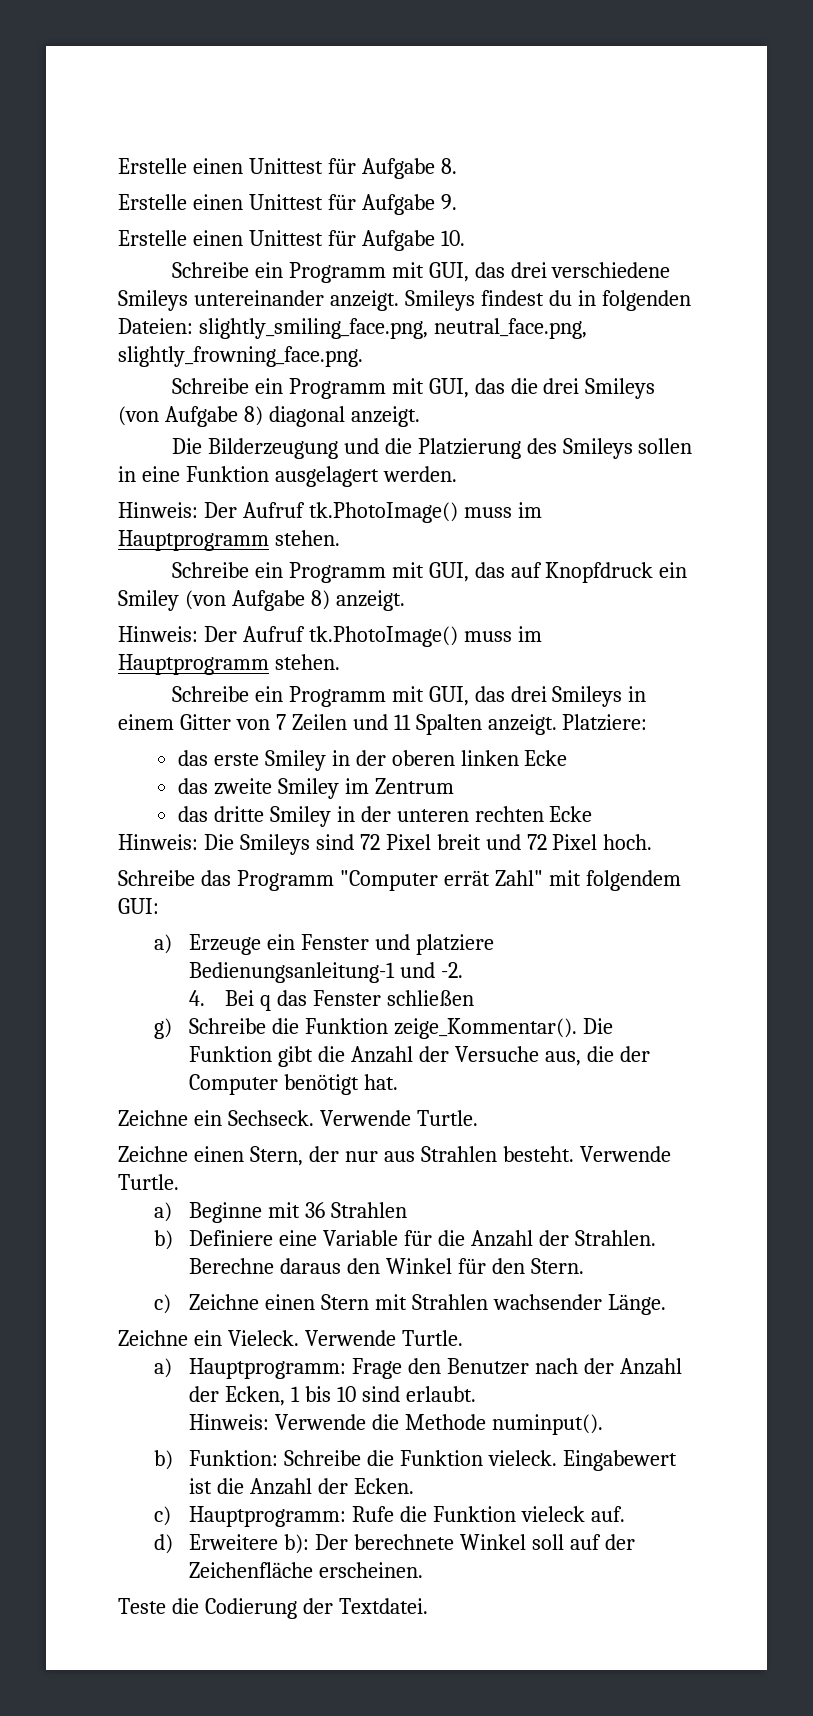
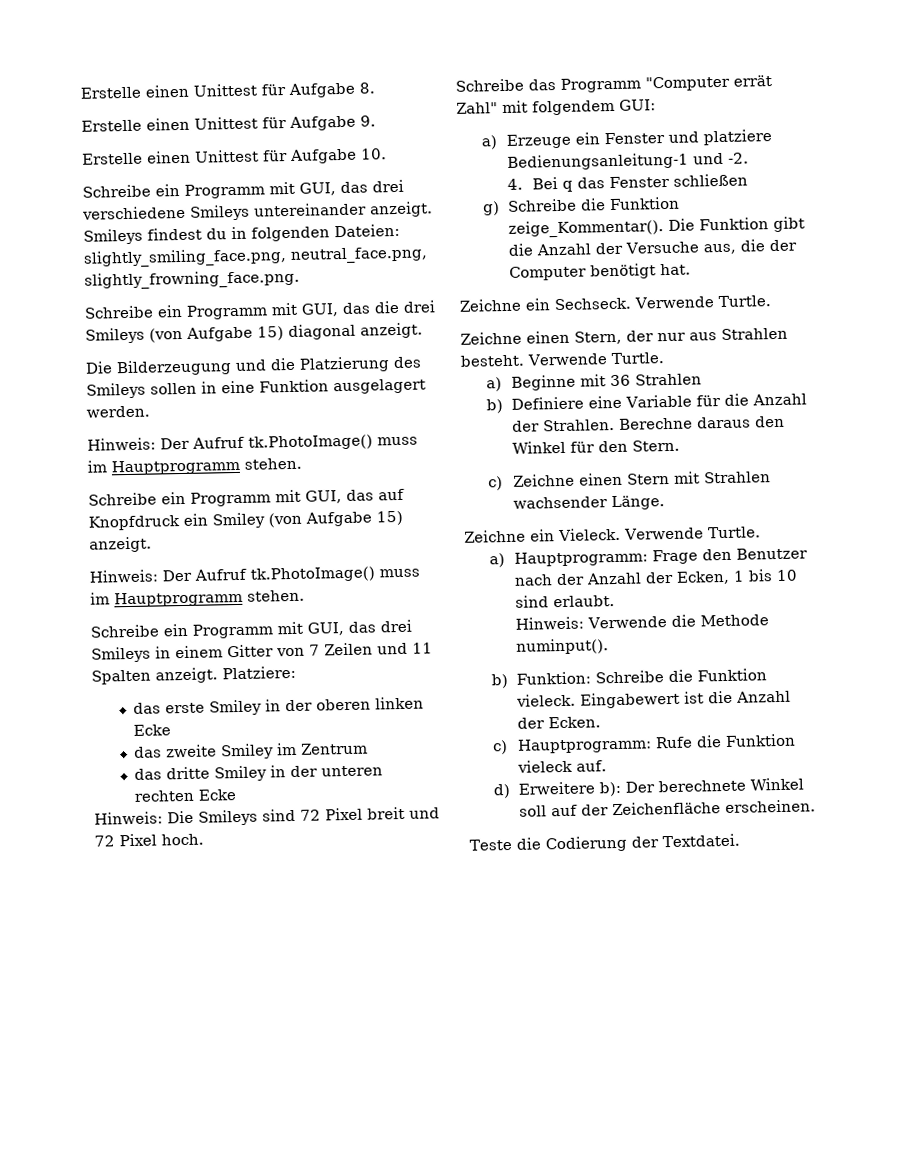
- Schreibe ein Programm mit GUI, das die drei Smileys (von Aufgabe 8) diagonal anzeigt.
+ Schreibe ein Programm mit GUI, das die drei Smileys (von Aufgabe 15) diagonal anzeigt.
- Schreibe ein Programm mit GUI, das auf Knopfdruck ein Smiley (von Aufgabe 8) anzeigt.
+ Schreibe ein Programm mit GUI, das auf Knopfdruck ein Smiley (von Aufgabe 15) anzeigt.

